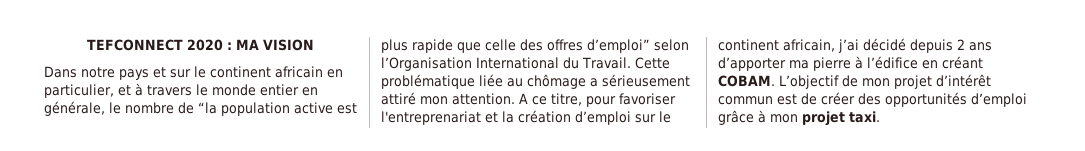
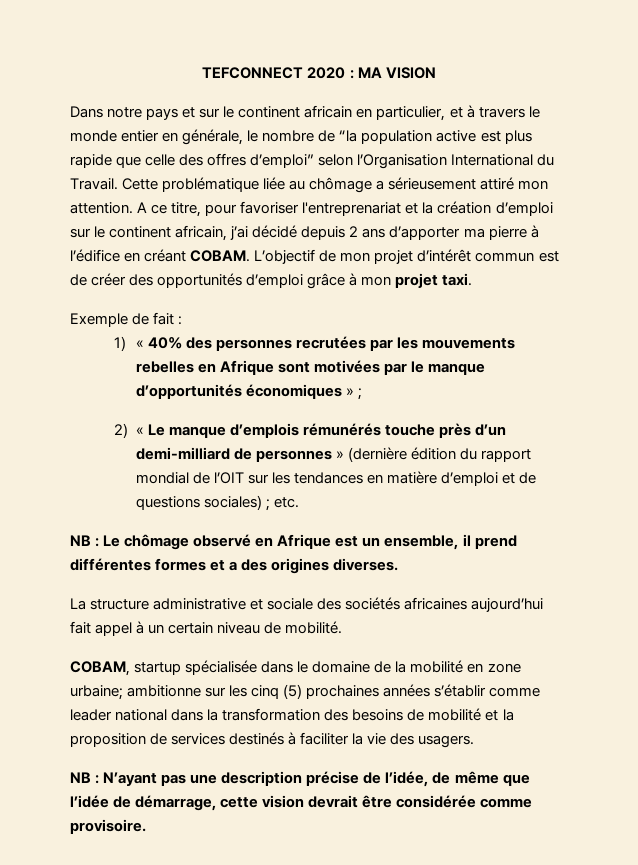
+ Exemple de fait :
+ 1) « 40% des personnes recrutées par les mouvements rebelles en Afrique sont motivées par le manque d’opportunités économiques » ;
+ 2) « Le manque d’emplois rémunérés touche près d’un demi-milliard de personnes » (dernière édition du rapport mondial de l’OIT sur les tendances en matière d’emploi et de questions sociales) ; etc.
+ NB : Le chômage observé en Afrique est un ensemble, il prend différentes formes et a des origines diverses.
+ La structure administrative et sociale des sociétés africaines aujourd’hui fait appel à un certain niveau de mobilité.
+ COBAM, startup spécialisée dans le domaine de la mobilité en zone urbaine; ambitionne sur les cinq (5) prochaines années s’établir comme leader national dans la transformation des besoins de mobilité et la proposition de services destinés à faciliter la vie des usagers.
+ NB : N’ayant pas une description précise de l’idée, de même que l’idée de démarrage, cette vision devrait être considérée comme provisoire.

